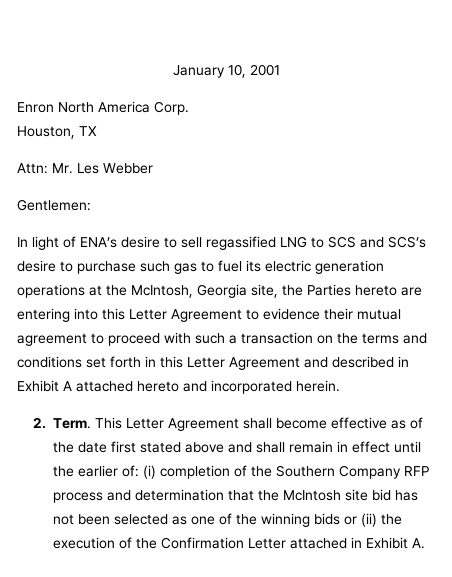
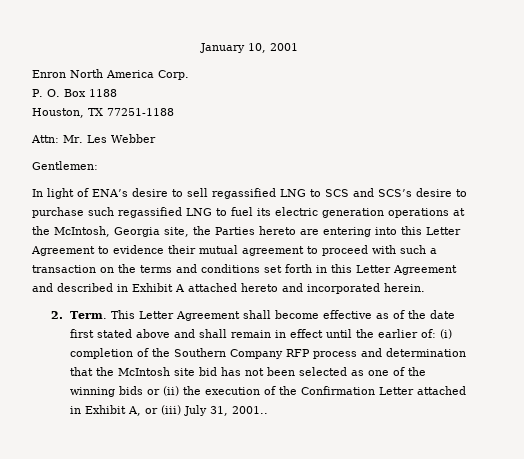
+ P. O. Box 1188
- Houston, TX
+ Houston, TX 77251-1188
- In light of ENA’s desire to sell regassified LNG to SCS and SCS’s desire to purchase such gas to fuel its electric generation operations at the McIntosh, Georgia site, the Parties hereto are entering into this Letter Agreement to evidence their mutual agreement to proceed with such a transaction on the terms and conditions set forth in this Letter Agreement and described in Exhibit A attached hereto and incorporated herein.
+ In light of ENA’s desire to sell regassified LNG to SCS and SCS’s desire to purchase such regassified LNG to fuel its electric generation operations at the McIntosh, Georgia site, the Parties hereto are entering into this Letter Agreement to evidence their mutual agreement to proceed with such a transaction on the terms and conditions set forth in this Letter Agreement and described in Exhibit A attached hereto and incorporated herein.
- This Letter Agreement shall become effective as of the date first stated above and shall remain in effect until the earlier of: (i) completion of the Southern Company RFP process and determination that the McIntosh site bid has not been selected as one of the winning bids or (ii) the execution of the Confirmation Letter attached in Exhibit A.
+ This Letter Agreement shall become effective as of the date first stated above and shall remain in effect until the earlier of: (i) completion of the Southern Company RFP process and determination that the McIntosh site bid has not been selected as one of the winning bids or (ii) the execution of the Confirmation Letter attached in Exhibit A, or (iii) July 31, 2001..

